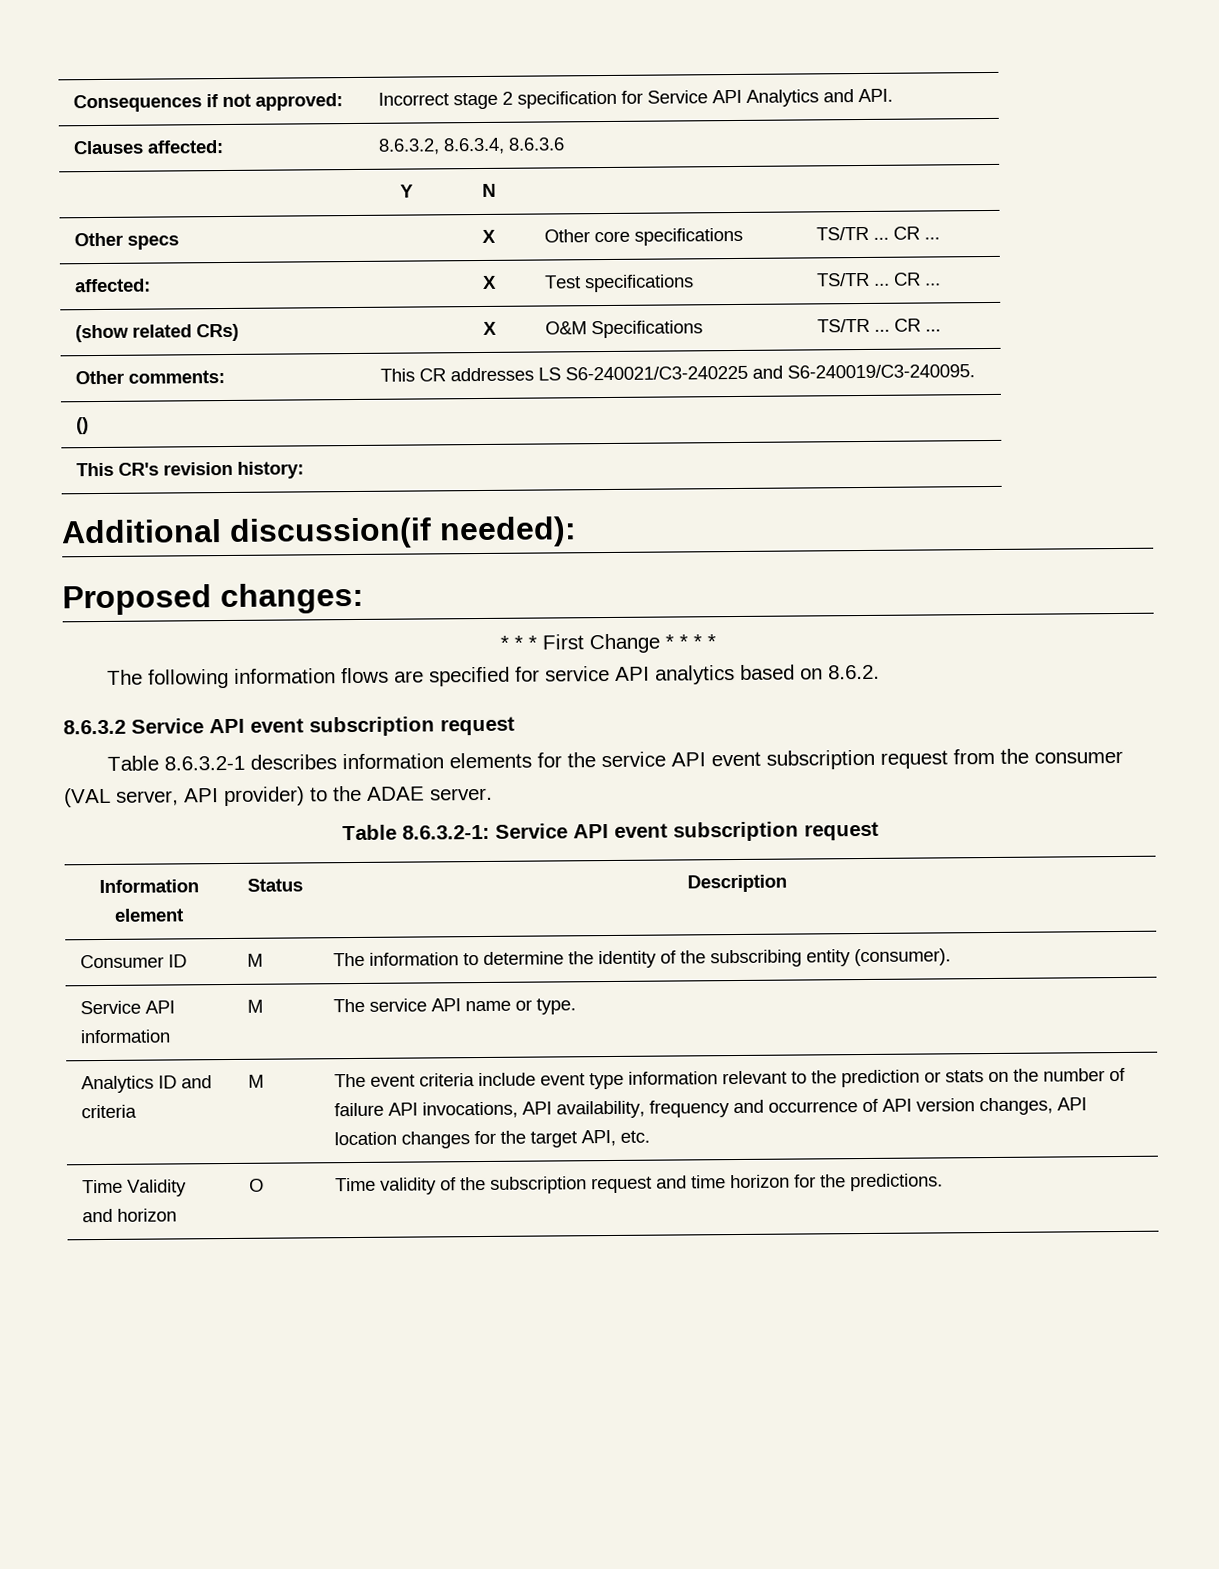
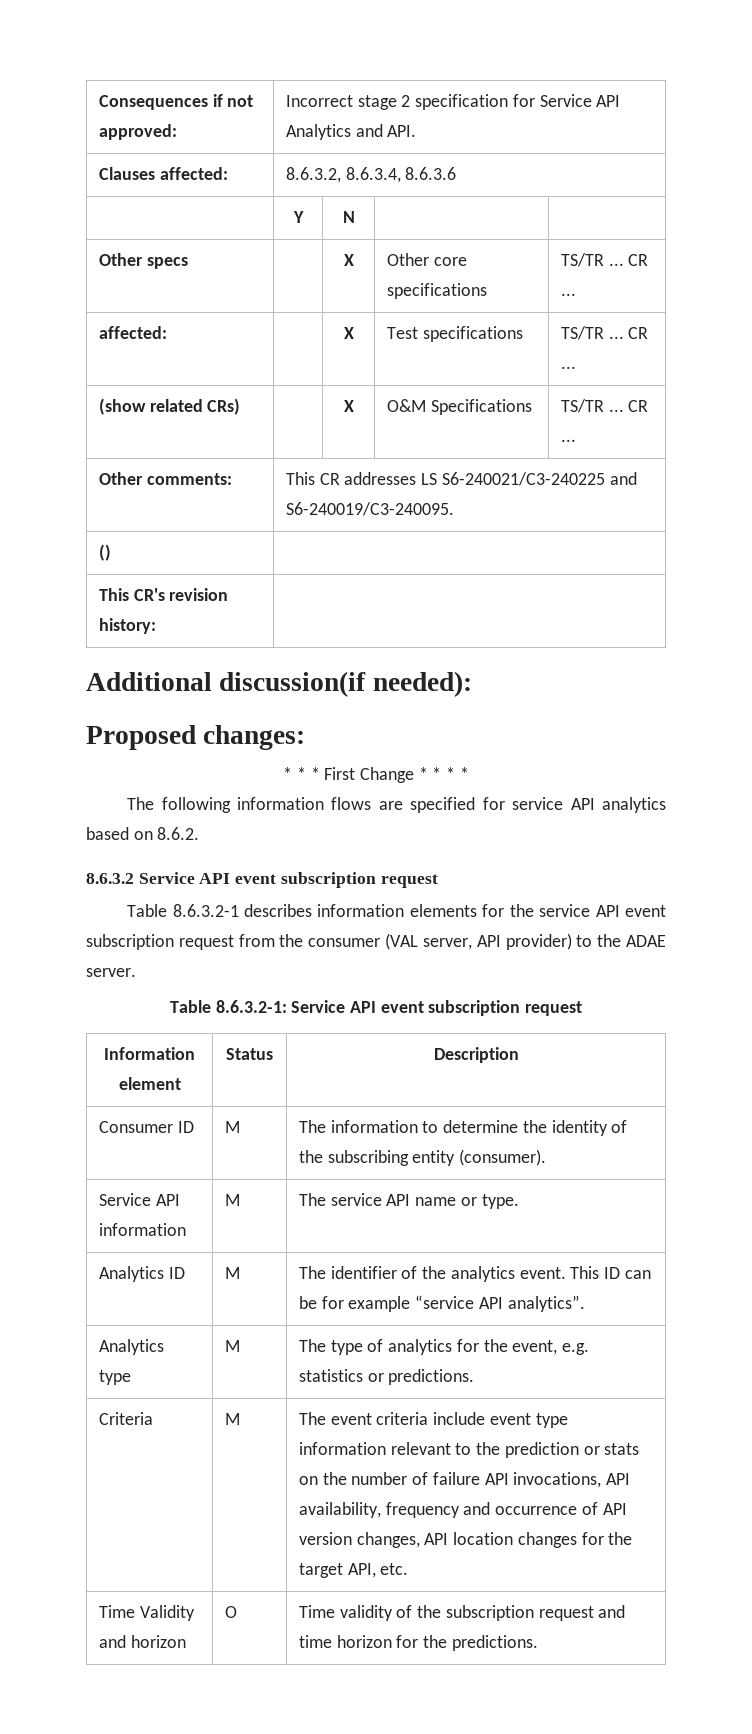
- Analytics ID and criteria | M | The event criteria include event type information relevant to the prediction or stats on the number of failure API invocations, API availability, frequency and occurrence of API version changes, API location changes for the target API, etc.
+ Analytics ID | M | The identifier of the analytics event. This ID can be for example “service API analytics”.
+ Analytics type | M | The type of analytics for the event, e.g. statistics or predictions.
+ Criteria | M | The event criteria include event type information relevant to the prediction or stats on the number of failure API invocations, API availability, frequency and occurrence of API version changes, API location changes for the target API, etc.

